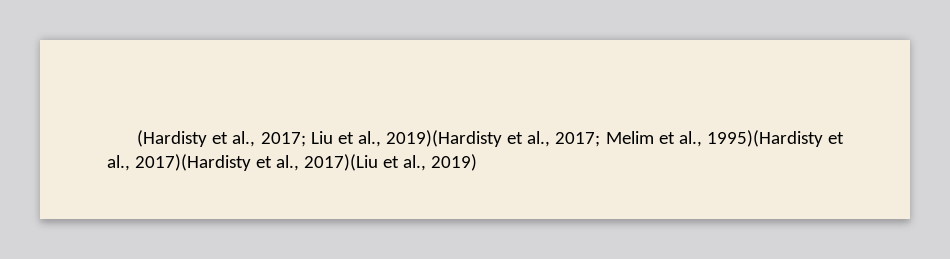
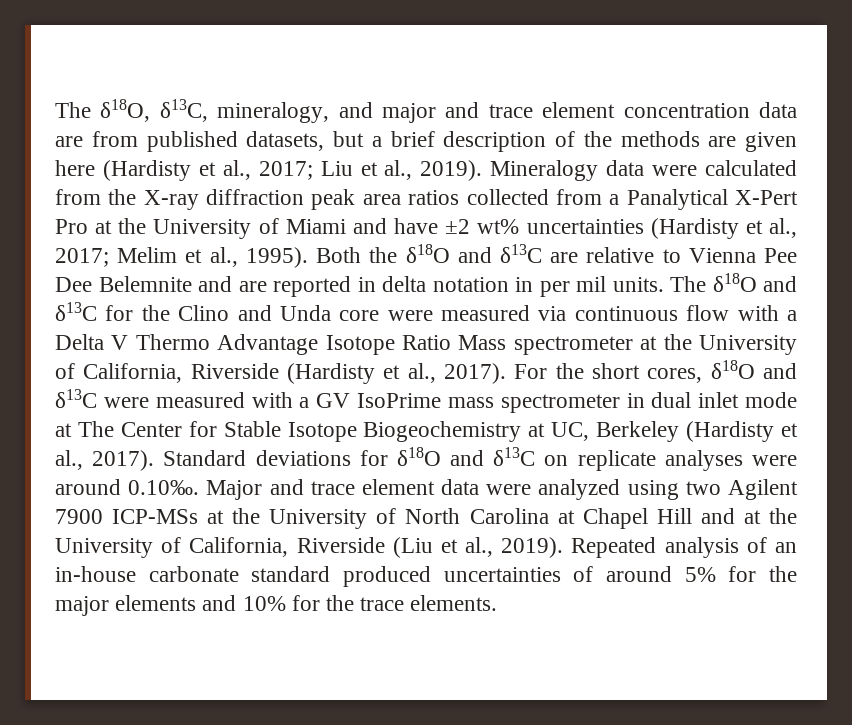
- (Hardisty et al., 2017; Liu et al., 2019)(Hardisty et al., 2017; Melim et al., 1995)(Hardisty et al., 2017)(Hardisty et al., 2017)(Liu et al., 2019)
+ The δ18O, δ13C, mineralogy, and major and trace element concentration data are from published datasets, but a brief description of the methods are given here (Hardisty et al., 2017; Liu et al., 2019). Mineralogy data were calculated from the X-ray diffraction peak area ratios collected from a Panalytical X-Pert Pro at the University of Miami and have ±2 wt% uncertainties (Hardisty et al., 2017; Melim et al., 1995). Both the δ18O and δ13C are relative to Vienna Pee Dee Belemnite and are reported in delta notation in per mil units. The δ18O and δ13C for the Clino and Unda core were measured via continuous flow with a Delta V Thermo Advantage Isotope Ratio Mass spectrometer at the University of California, Riverside (Hardisty et al., 2017). For the short cores, δ18O and δ13C were measured with a GV IsoPrime mass spectrometer in dual inlet mode at The Center for Stable Isotope Biogeochemistry at UC, Berkeley (Hardisty et al., 2017). Standard deviations for δ18O and δ13C on replicate analyses were around 0.10‰. Major and trace element data were analyzed using two Agilent 7900 ICP-MSs at the University of North Carolina at Chapel Hill and at the University of California, Riverside (Liu et al., 2019). Repeated analysis of an in-house carbonate standard produced uncertainties of around 5% for the major elements and 10% for the trace elements.

